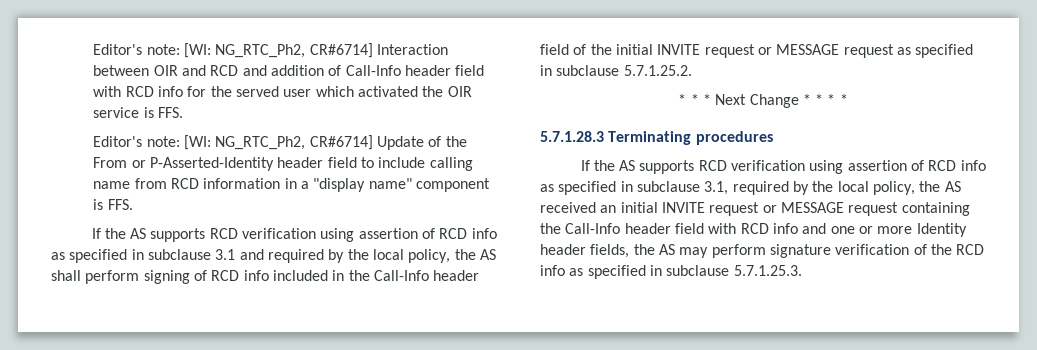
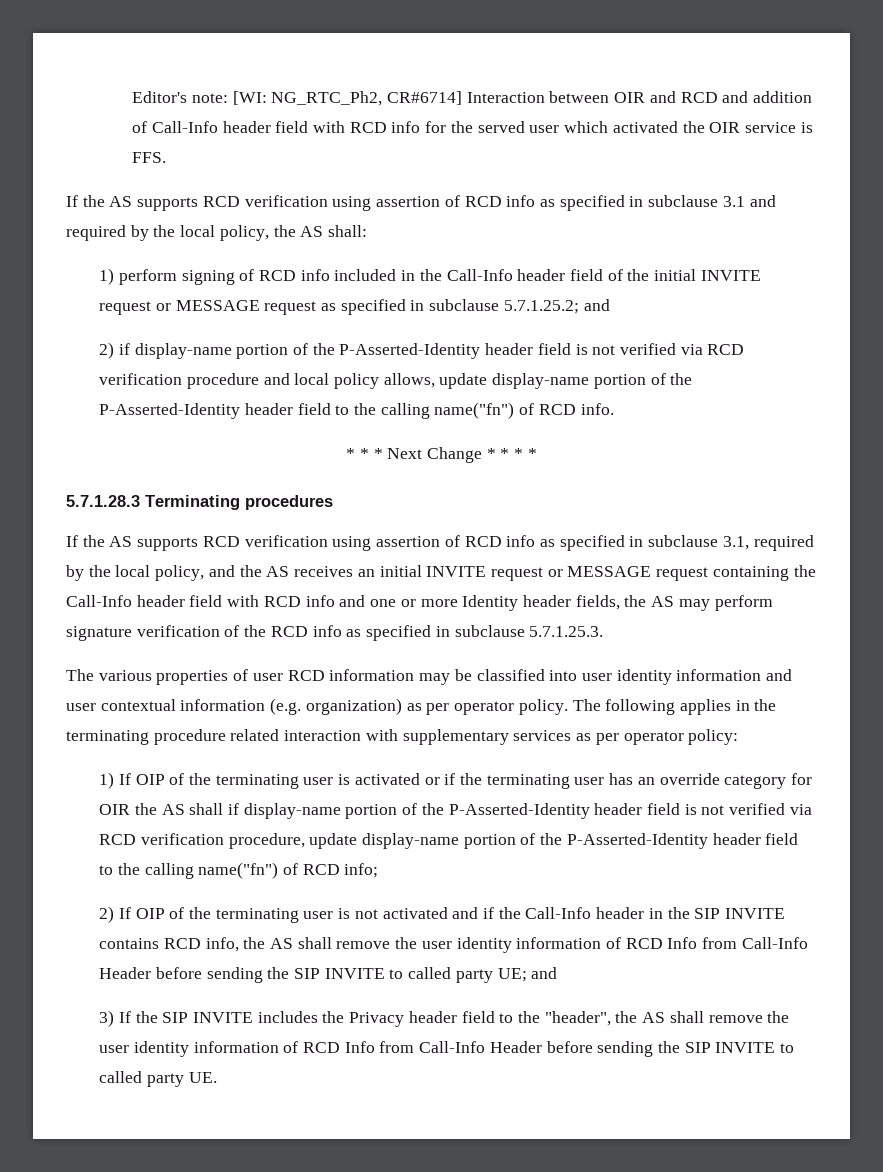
- Editor's note: [WI: NG_RTC_Ph2, CR#6714] Update of the From or P-Asserted-Identity header field to include calling name from RCD information in a "display name" component is FFS.
- If the AS supports RCD verification using assertion of RCD info as specified in subclause 3.1 and required by the local policy, the AS shall perform signing of RCD info included in the Call-Info header field of the initial INVITE request or MESSAGE request as specified in subclause 5.7.1.25.2.
+ If the AS supports RCD verification using assertion of RCD info as specified in subclause 3.1 and required by the local policy, the AS shall:
+ 1) perform signing of RCD info included in the Call-Info header field of the initial INVITE request or MESSAGE request as specified in subclause 5.7.1.25.2; and
+ 2) if display-name portion of the P-Asserted-Identity header field is not verified via RCD verification procedure and local policy allows, update display-name portion of the P-Asserted-Identity header field to the calling name("fn") of RCD info.
- If the AS supports RCD verification using assertion of RCD info as specified in subclause 3.1, required by the local policy, the AS received an initial INVITE request or MESSAGE request containing the Call-Info header field with RCD info and one or more Identity header fields, the AS may perform signature verification of the RCD info as specified in subclause 5.7.1.25.3.
+ If the AS supports RCD verification using assertion of RCD info as specified in subclause 3.1, required by the local policy, and the AS receives an initial INVITE request or MESSAGE request containing the Call-Info header field with RCD info and one or more Identity header fields, the AS may perform signature verification of the RCD info as specified in subclause 5.7.1.25.3.
+ The various properties of user RCD information may be classified into user identity information and user contextual information (e.g. organization) as per operator policy. The following applies in the terminating procedure related interaction with supplementary services as per operator policy:
+ 1) If OIP of the terminating user is activated or if the terminating user has an override category for OIR the AS shall if display-name portion of the P-Asserted-Identity header field is not verified via RCD verification procedure, update display-name portion of the P-Asserted-Identity header field to the calling name("fn") of RCD info;
+ 2) If OIP of the terminating user is not activated and if the Call-Info header in the SIP INVITE contains RCD info, the AS shall remove the user identity information of RCD Info from Call-Info Header before sending the SIP INVITE to called party UE; and
+ 3) If the SIP INVITE includes the Privacy header field to the "header", the AS shall remove the user identity information of RCD Info from Call-Info Header before sending the SIP INVITE to called party UE.

